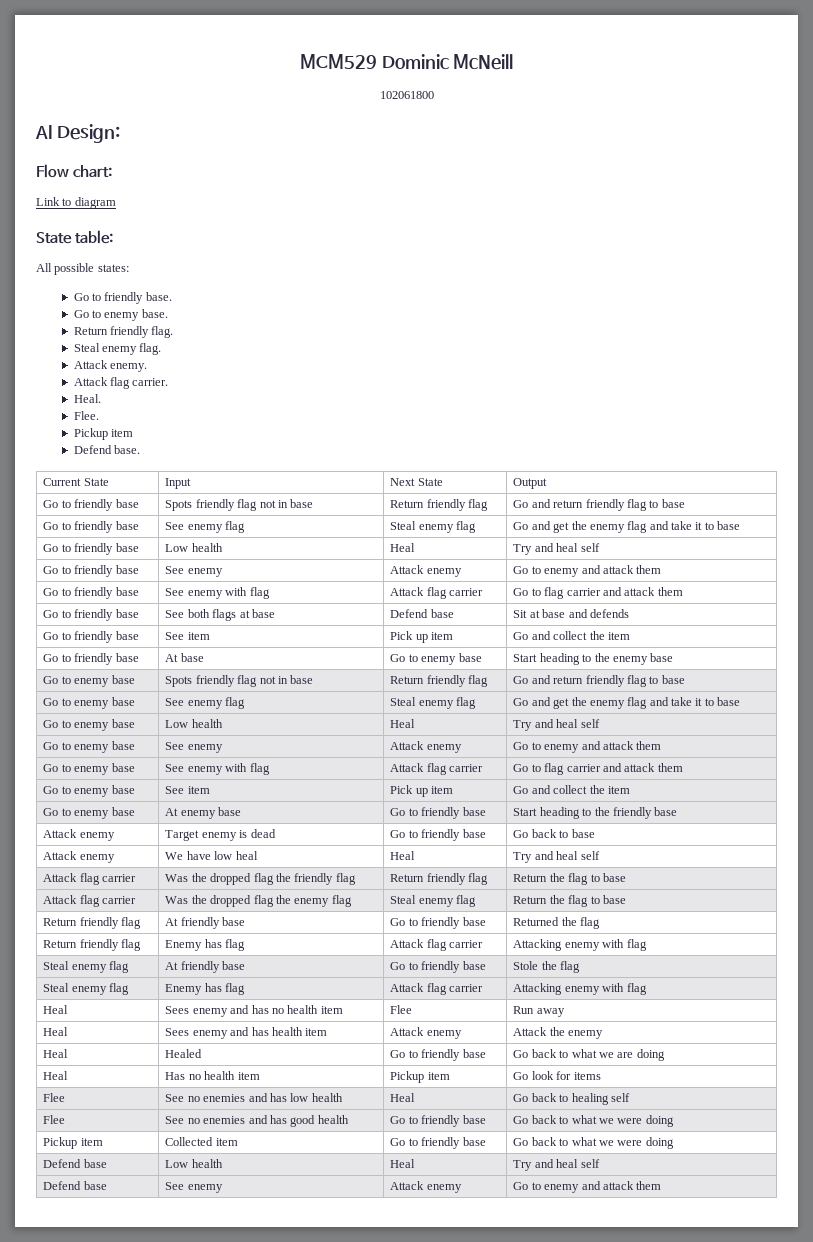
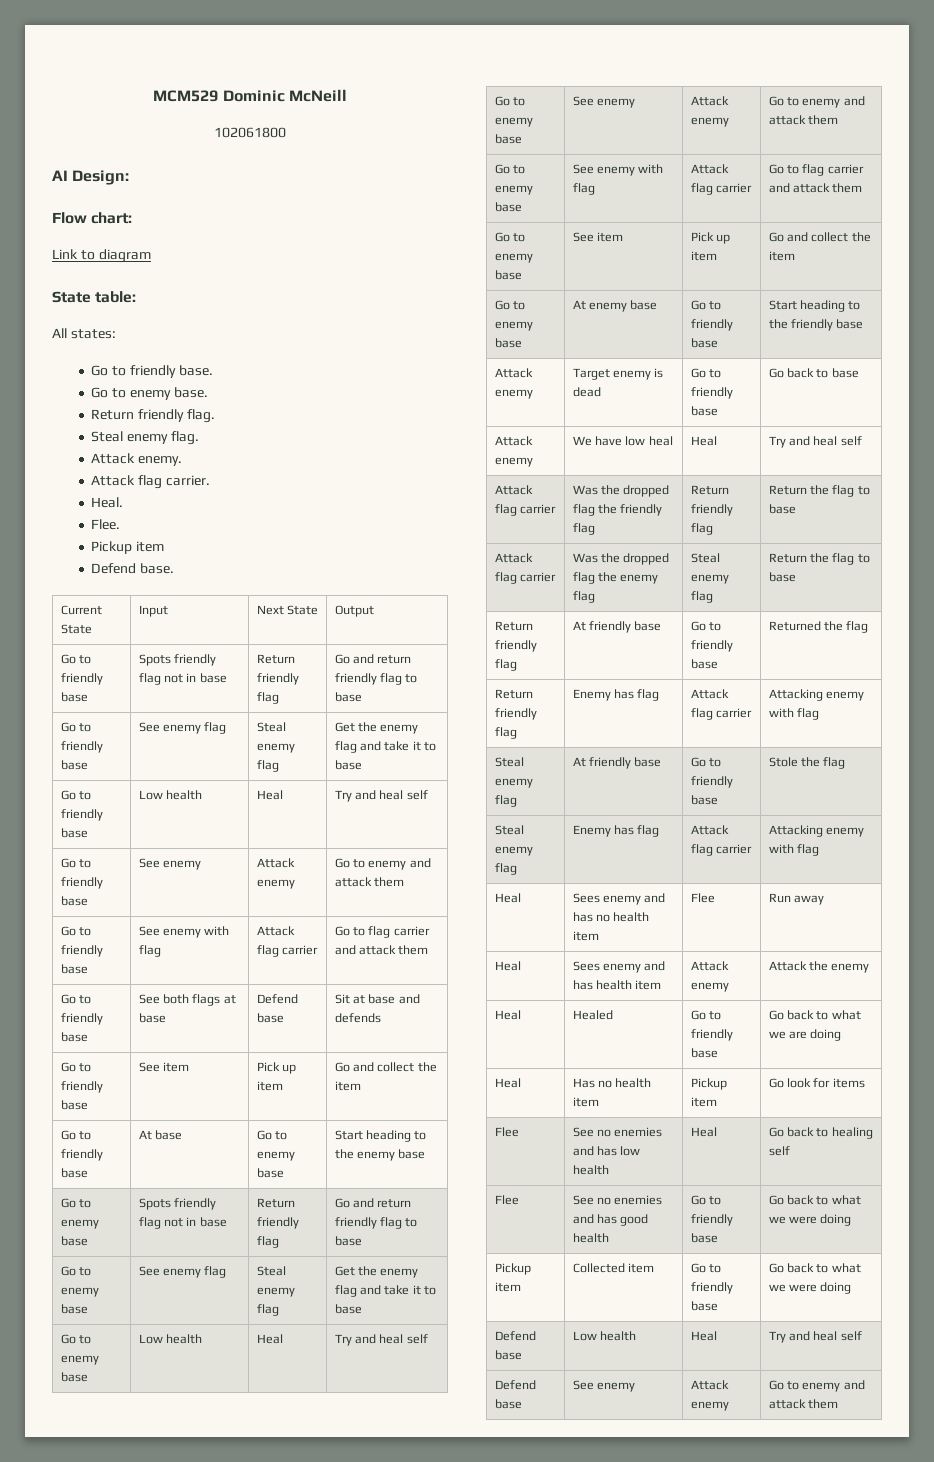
- All possible states:
+ All states:
- Go to friendly base | See enemy flag | Steal enemy flag | Go and get the enemy flag and take it to base
+ Go to friendly base | See enemy flag | Steal enemy flag | Get the enemy flag and take it to base
- Go to enemy base | See enemy flag | Steal enemy flag | Go and get the enemy flag and take it to base
+ Go to enemy base | See enemy flag | Steal enemy flag | Get the enemy flag and take it to base

